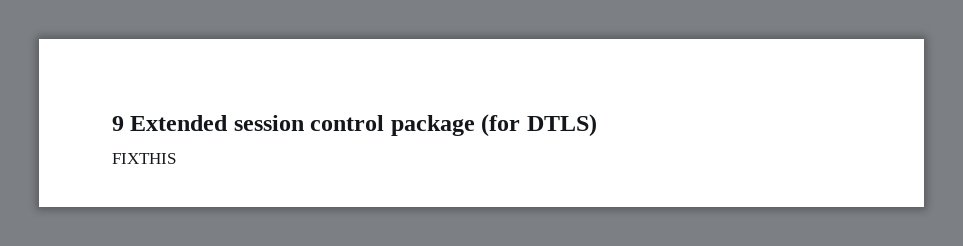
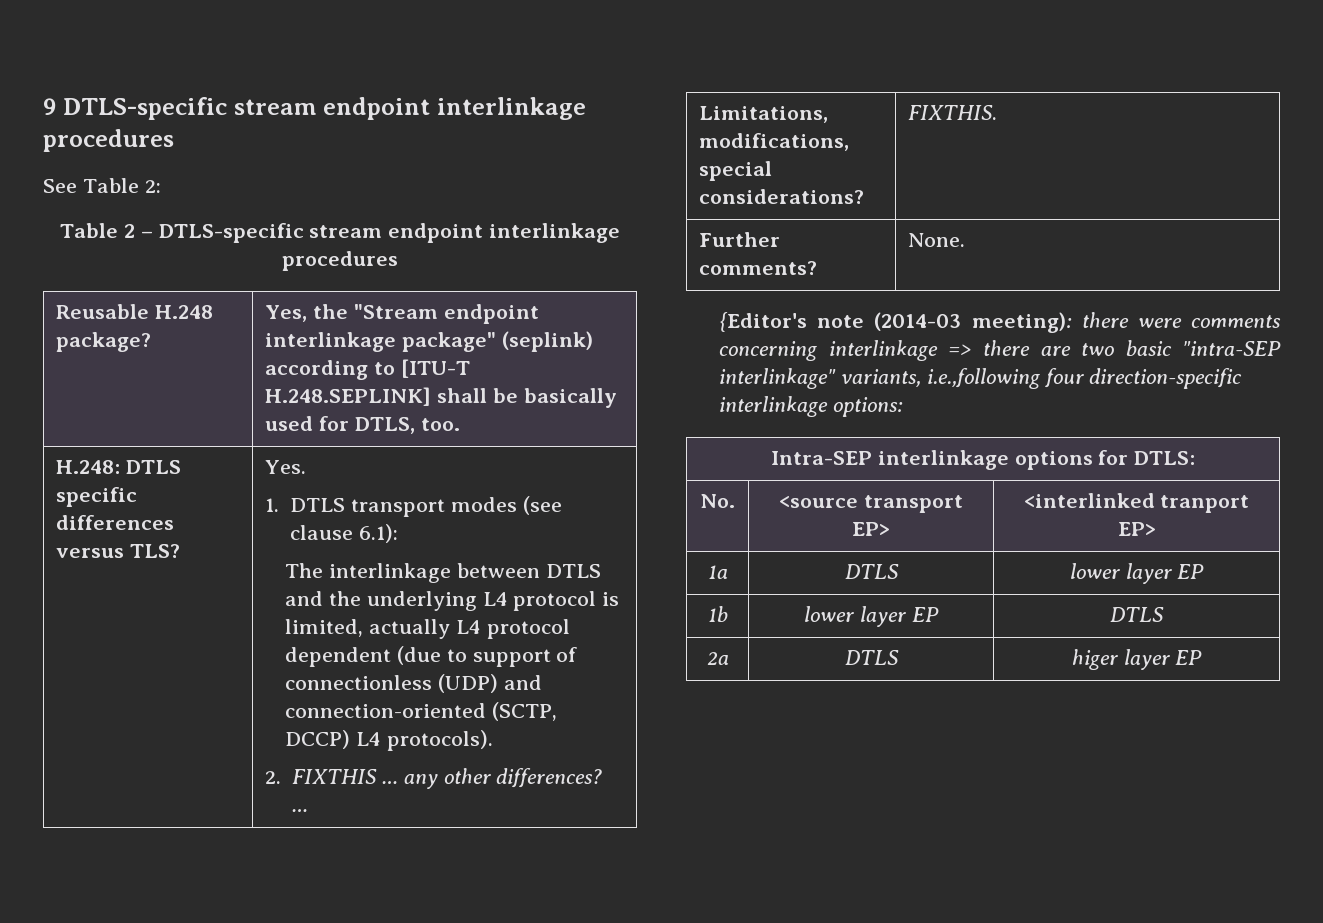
- 9 Extended session control package (for DTLS)
- FIXTHIS
+ 9 DTLS-specific stream endpoint interlinkage procedures
+ See Table 2:
+ Table 2 – DTLS-specific stream endpoint interlinkage procedures
+ Reusable H.248 package? | Yes, the "Stream endpoint interlinkage package" (seplink) according to [ITU-T H.248.SEPLINK] shall be basically used for DTLS, too.
+ H.248: DTLS specific differences versus TLS? | Yes.
+ 1. DTLS transport modes (see clause 6.1):
+ The interlinkage between DTLS and the underlying L4 protocol is limited, actually L4 protocol dependent (due to support of connectionless (UDP) and connection-oriented (SCTP, DCCP) L4 protocols).
+ 2. FIXTHIS … any other differences? …
+ Limitations, modifications, special considerations? | FIXTHIS.
+ Further comments? | None.
+ {Editor's note (2014-03 meeting): there were comments concerning interlinkage => there are two basic "intra-SEP interlinkage" variants, i.e.,following four direction-specific interlinkage options:
+ Intra-SEP interlinkage options for DTLS:
+ No. | <source transport EP> | <interlinked tranport EP>
+ 1a | DTLS | lower layer EP
+ 1b | lower layer EP | DTLS
+ 2a | DTLS | higer layer EP

